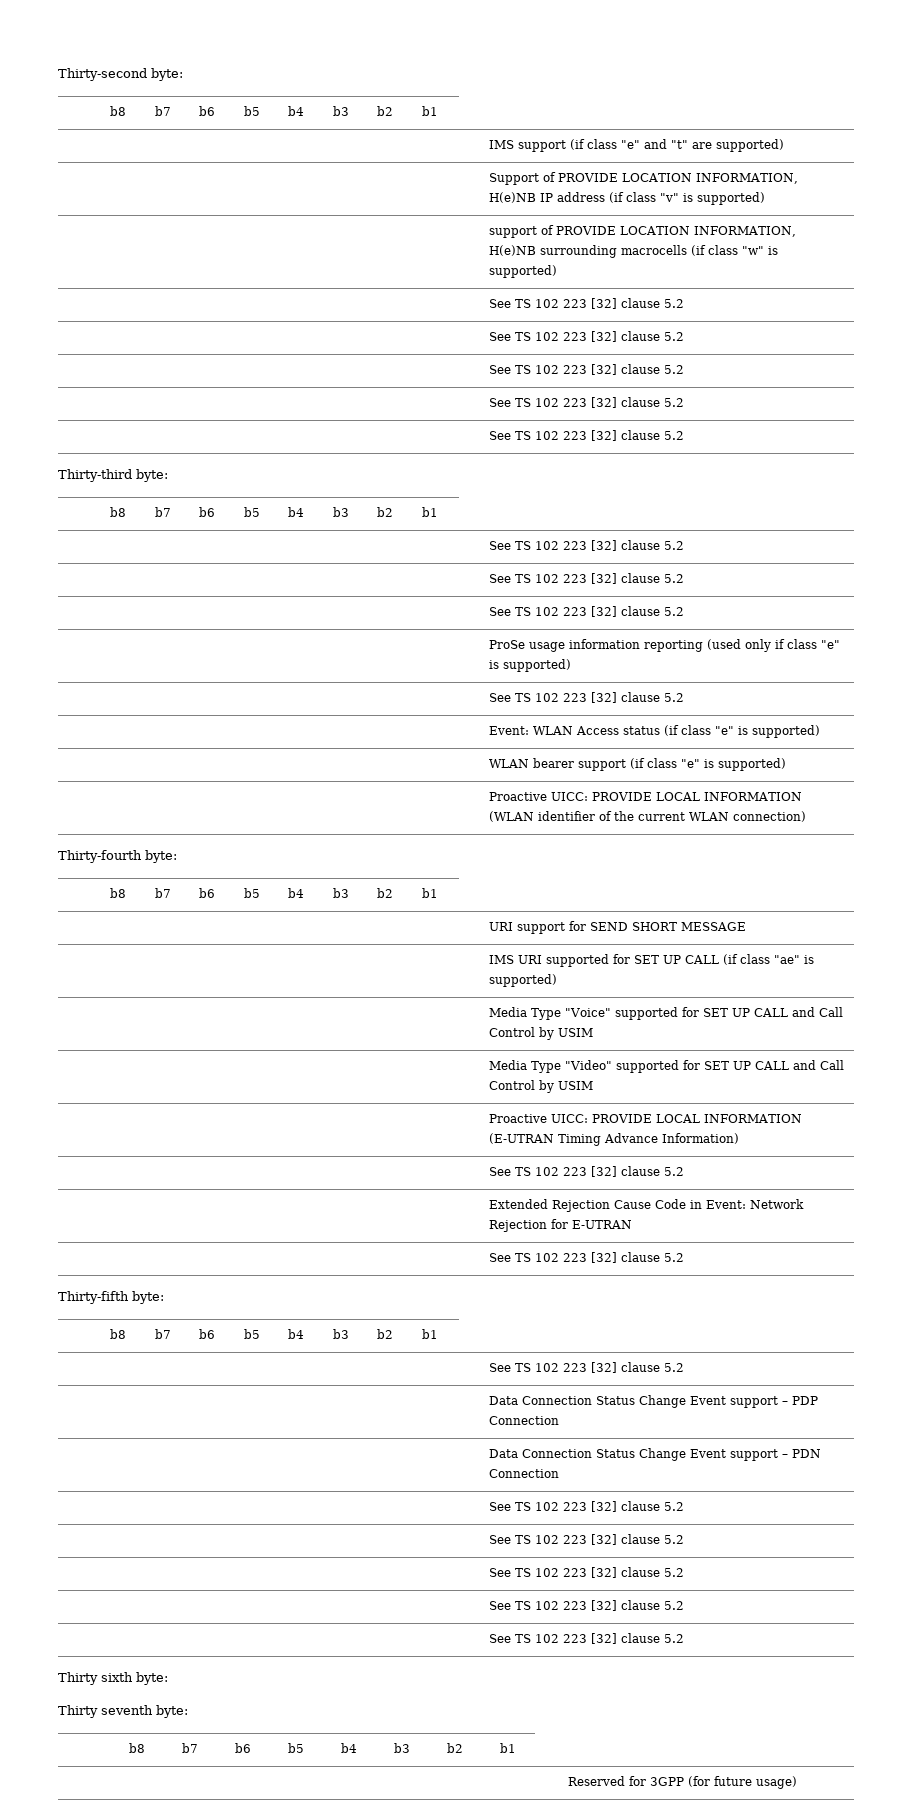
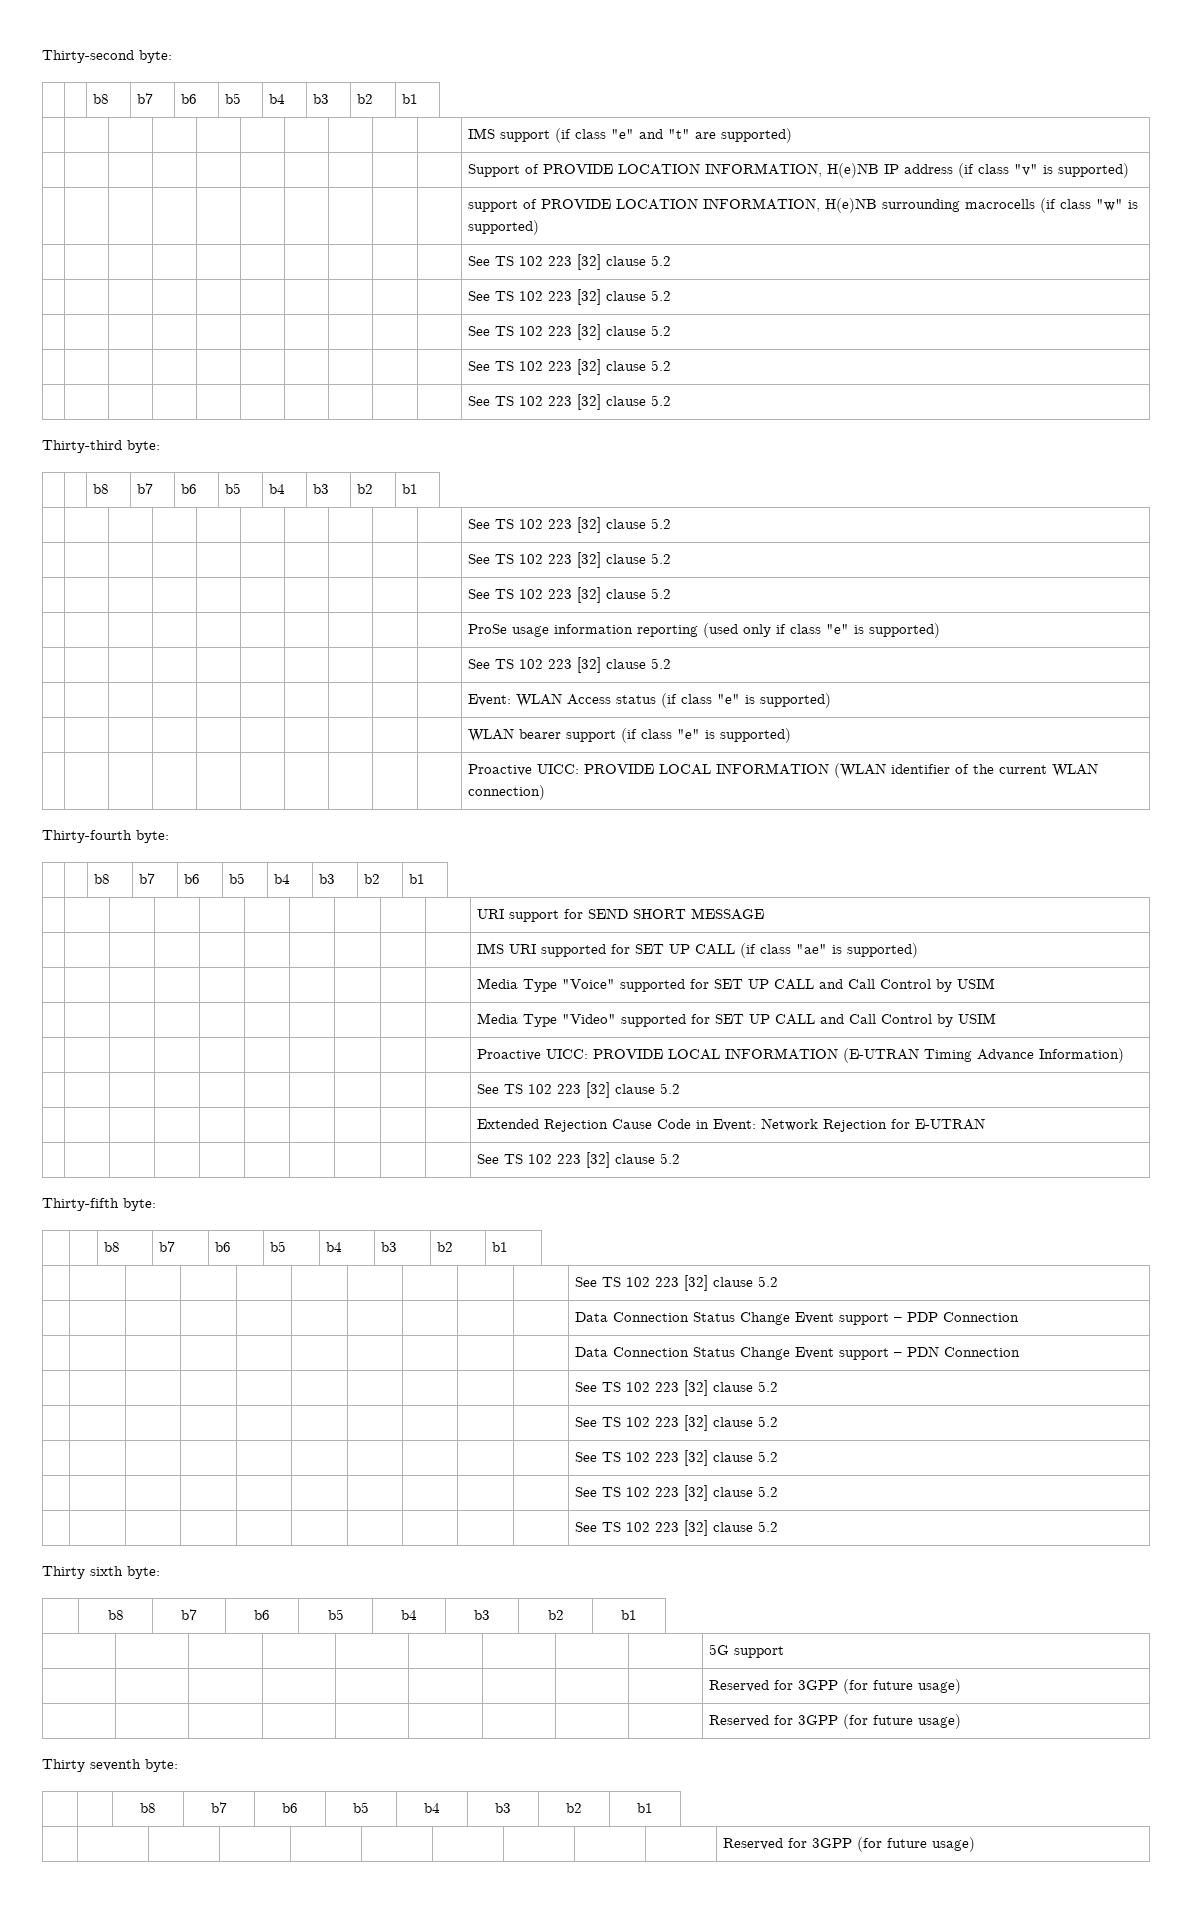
  Thirty sixth byte:
+ | b8 | b7 | b6 | b5 | b4 | b3 | b2 | b1
+ | | | | | | | | | 5G support
+ | | | | | | | | | Reserved for 3GPP (for future usage)
+ | | | | | | | | | Reserved for 3GPP (for future usage)

